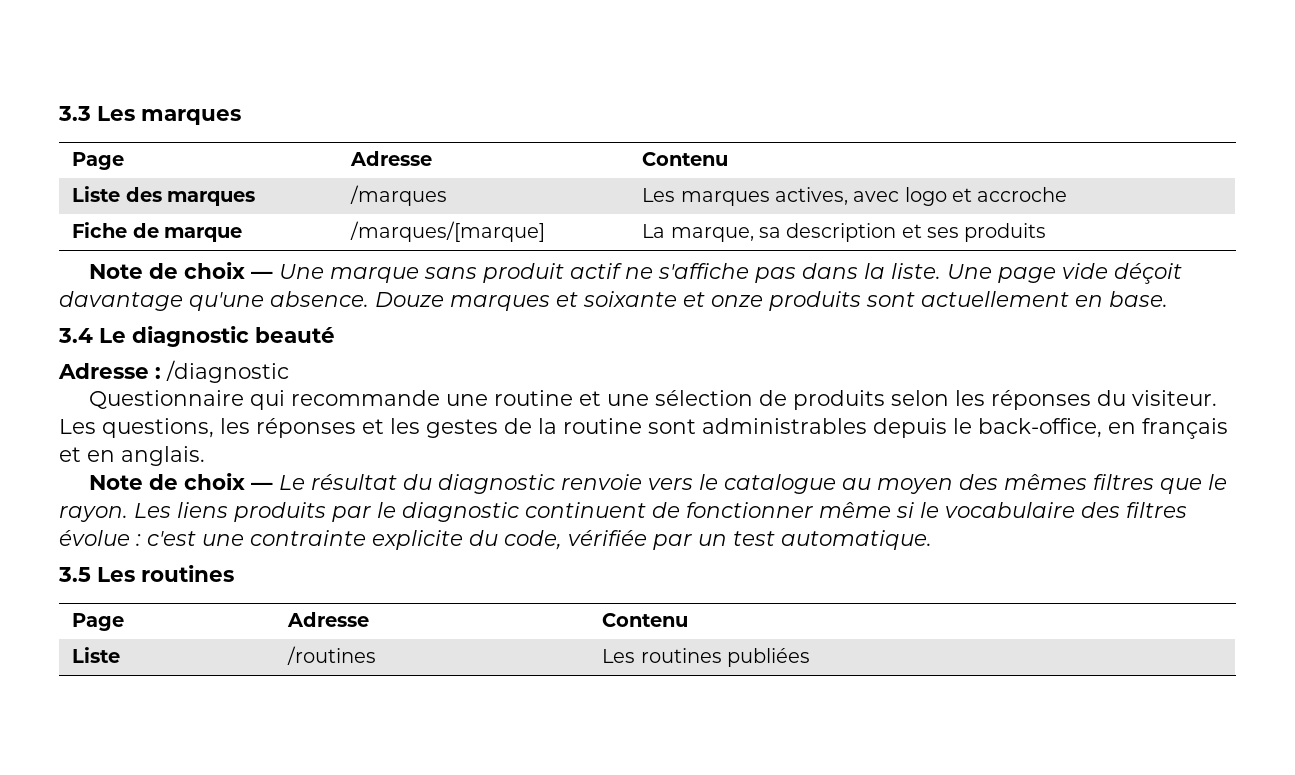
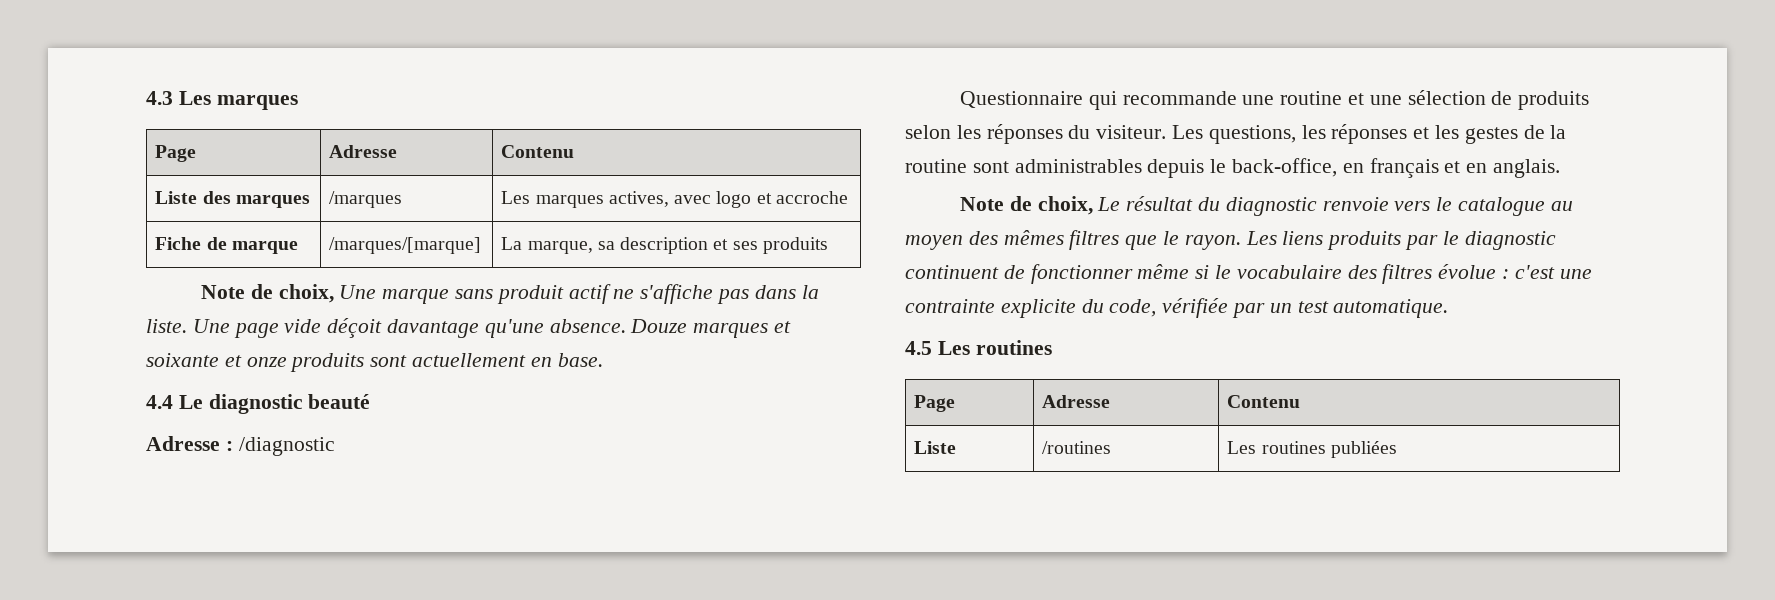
- 3.3 Les marques
+ 4.3 Les marques
- Note de choix — Une marque sans produit actif ne s'affiche pas dans la liste.
+ Note de choix, Une marque sans produit actif ne s'affiche pas dans la liste.
- 3.4 Le diagnostic beauté
+ 4.4 Le diagnostic beauté
- Note de choix — Le résultat du diagnostic renvoie vers le catalogue au moyen des mêmes filtres que le rayon.
+ Note de choix, Le résultat du diagnostic renvoie vers le catalogue au moyen des mêmes filtres que le rayon.
- 3.5 Les routines
+ 4.5 Les routines

